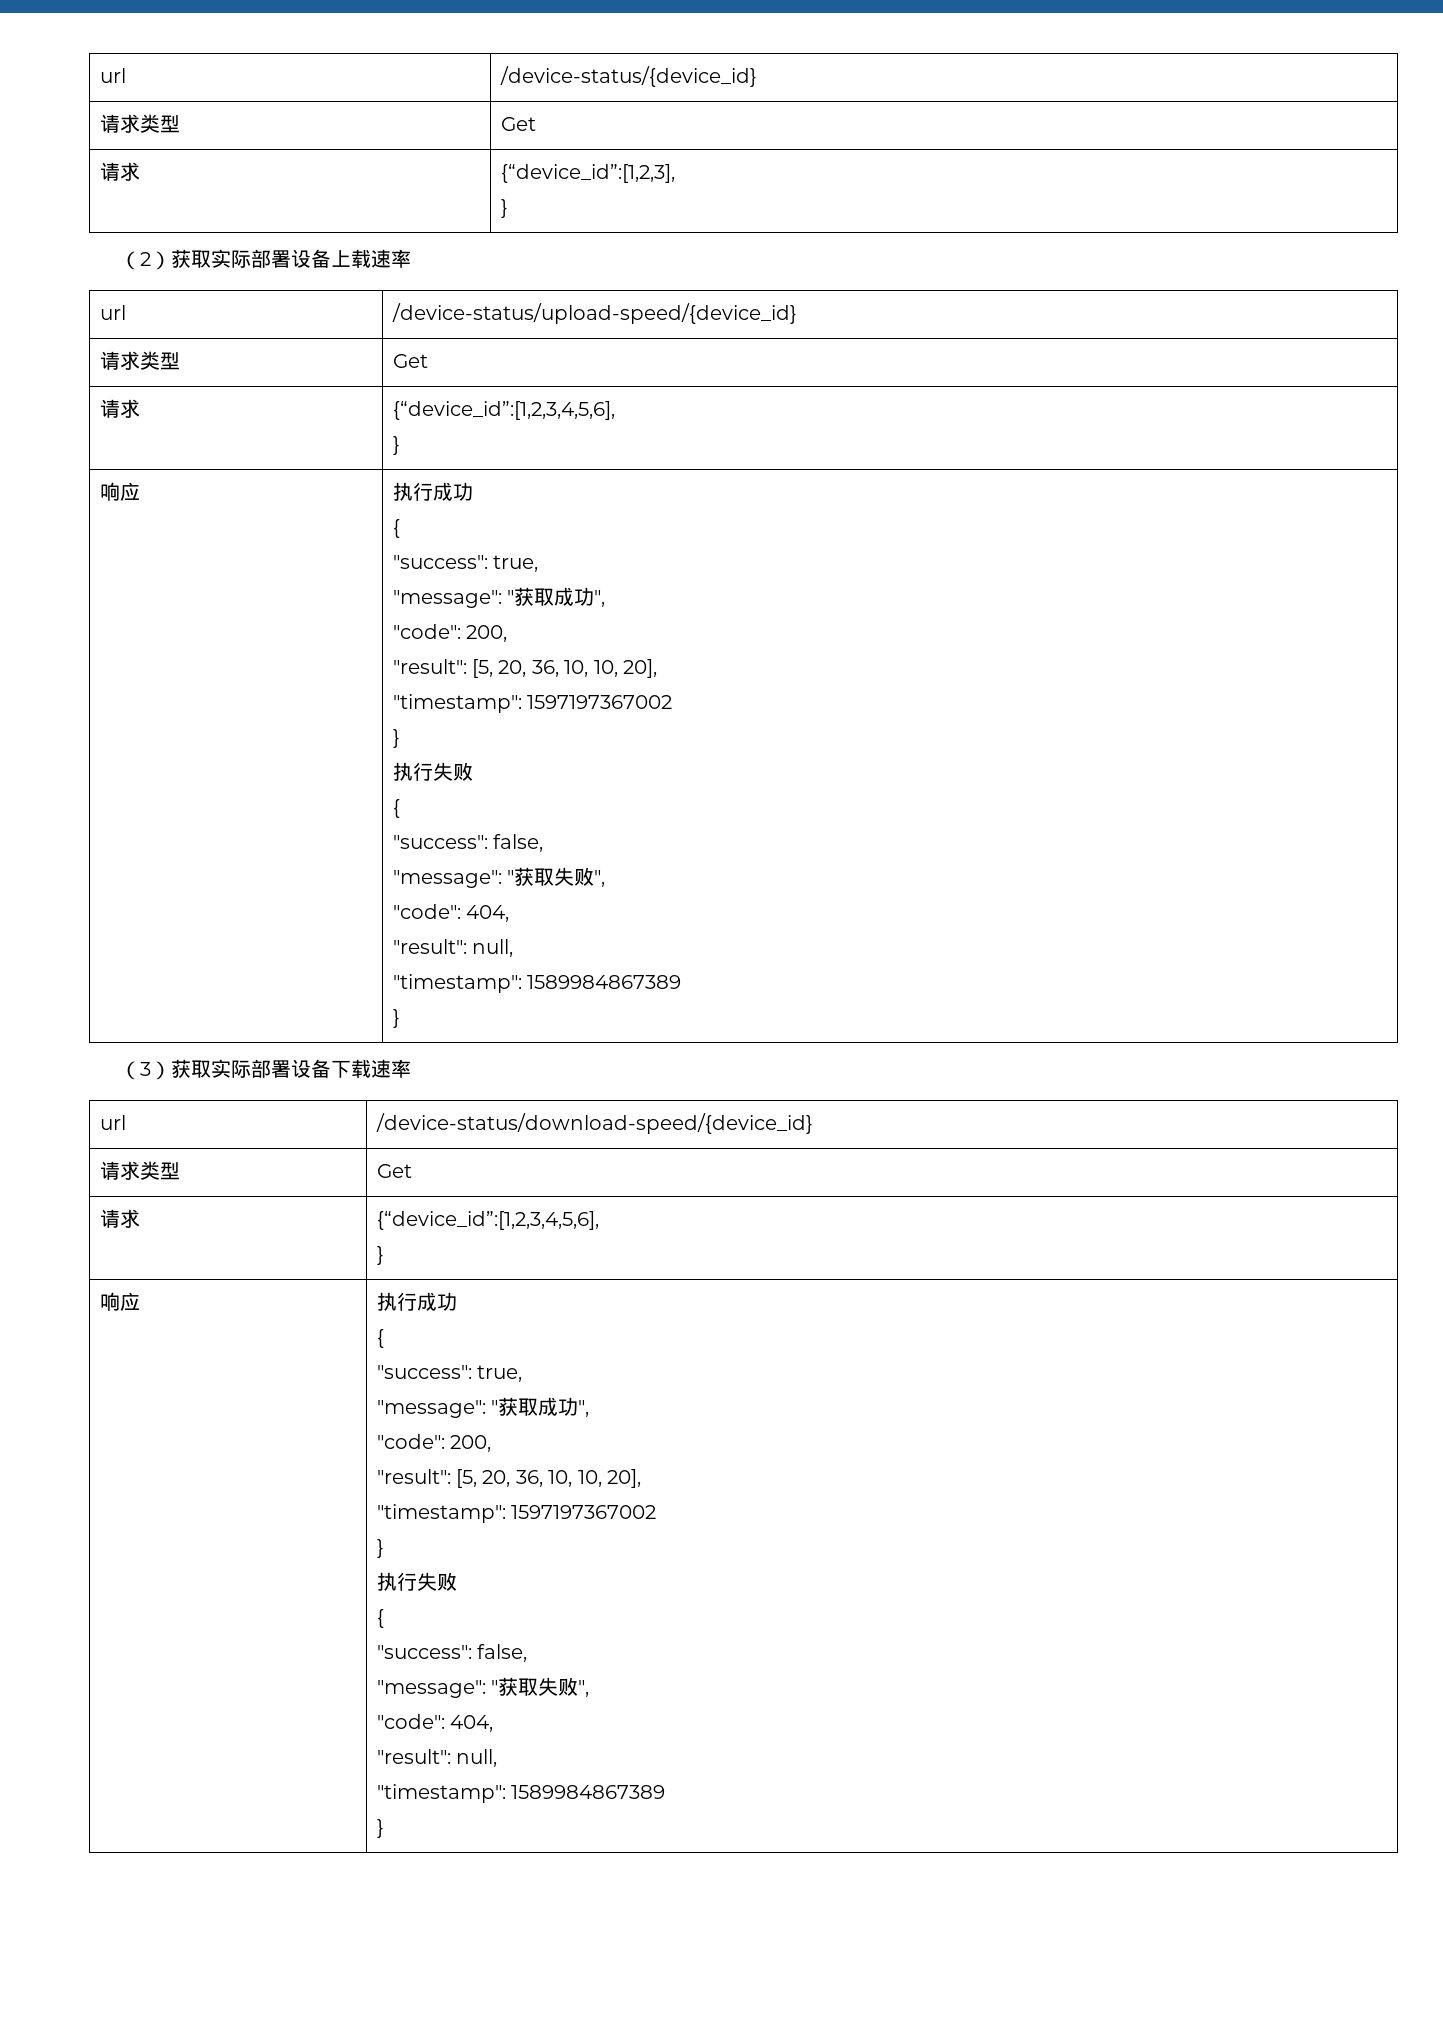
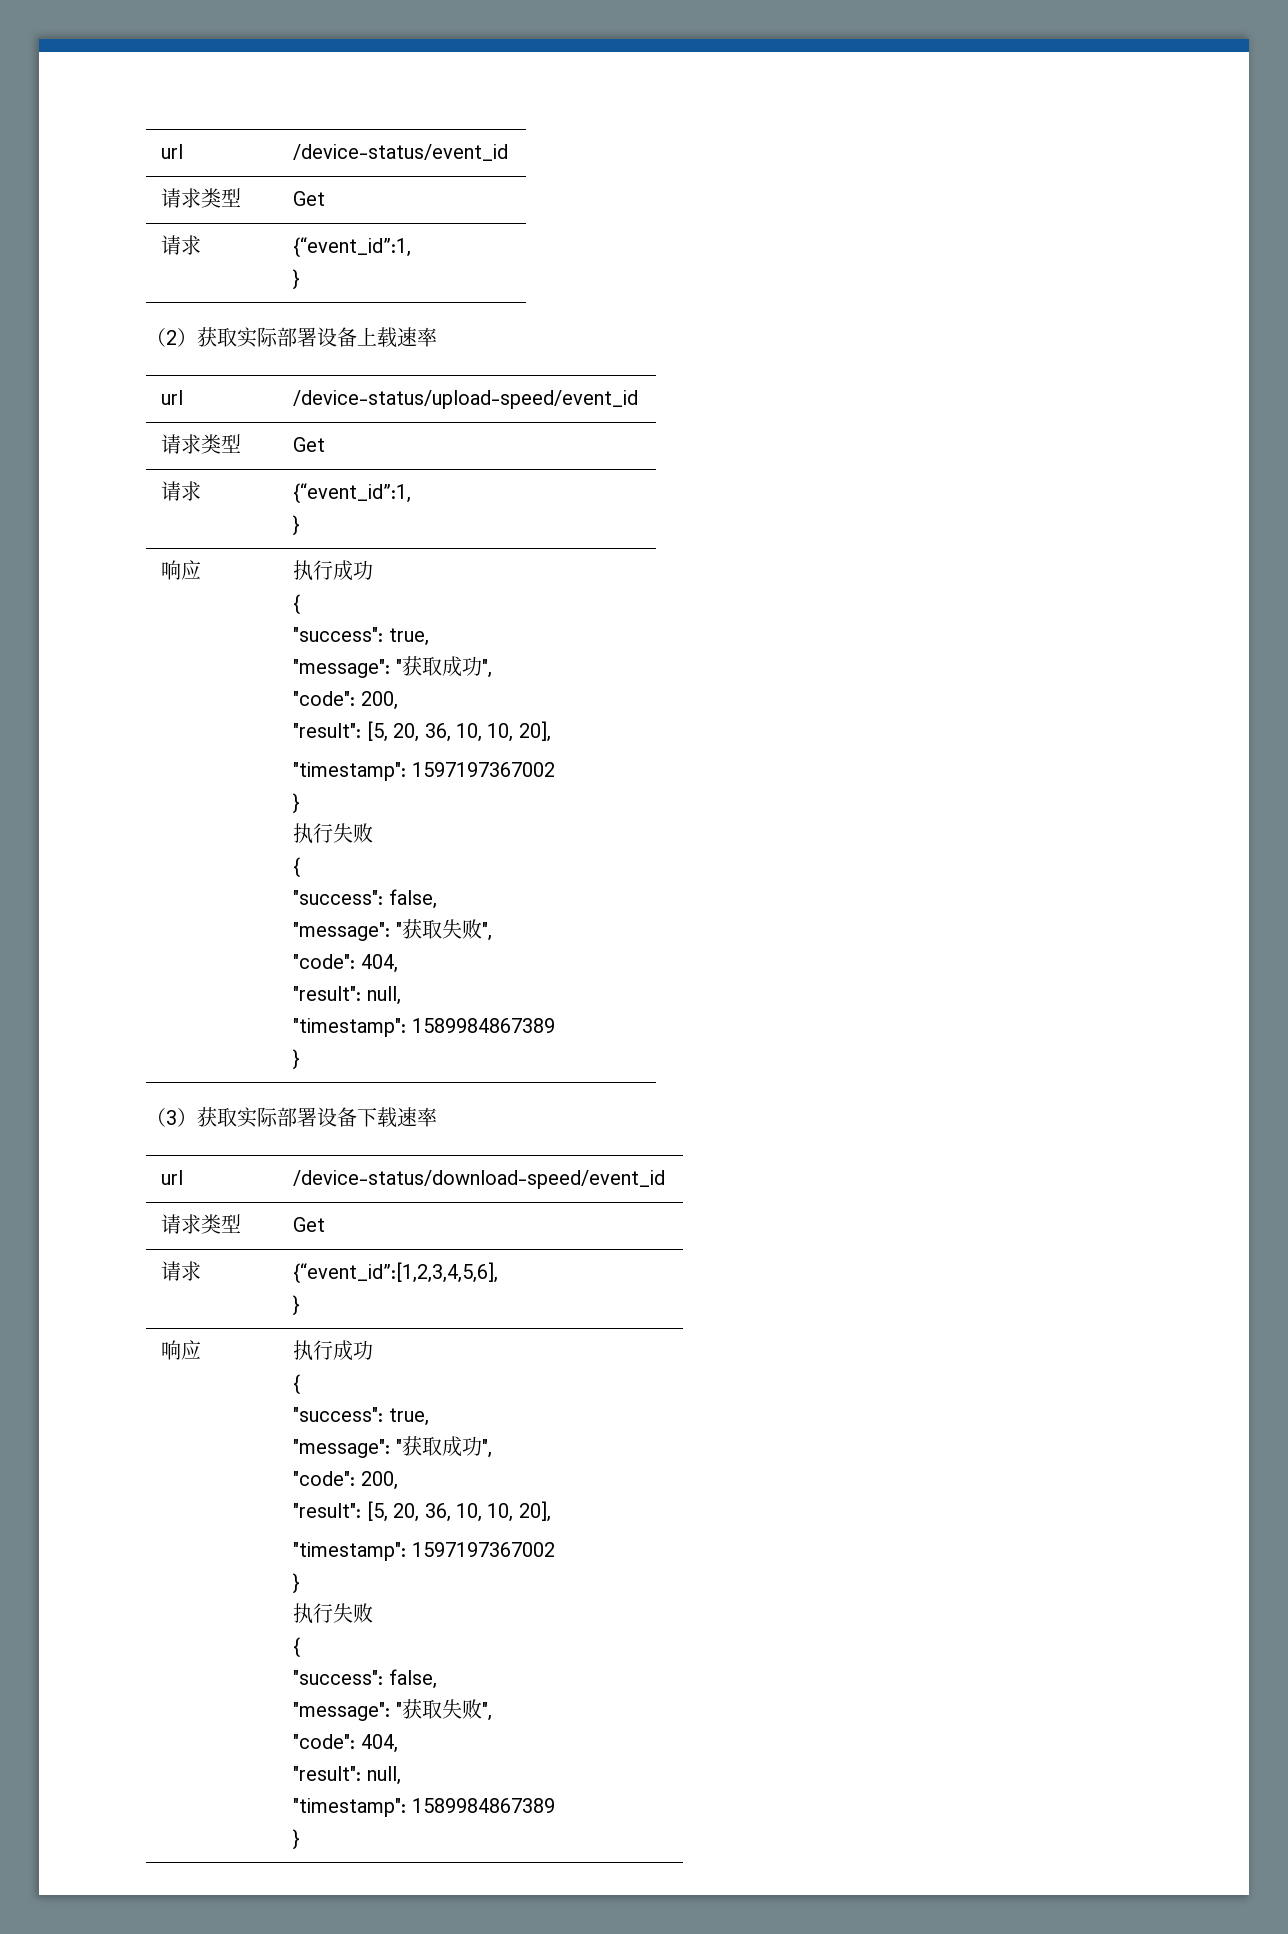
- url | /device-status/{device_id}
+ url | /device-status/event_id
  请求类型 | Get
- 请求 | {“device_id”:[1,2,3],
+ 请求 | {“event_id”:1,
- url | /device-status/upload-speed/{device_id}
+ url | /device-status/upload-speed/event_id
  请求类型 | Get
- 请求 | {“device_id”:[1,2,3,4,5,6],
+ 请求 | {“event_id”:1,
- url | /device-status/download-speed/{device_id}
+ url | /device-status/download-speed/event_id
  请求类型 | Get
- 请求 | {“device_id”:[1,2,3,4,5,6],
+ 请求 | {“event_id”:[1,2,3,4,5,6],

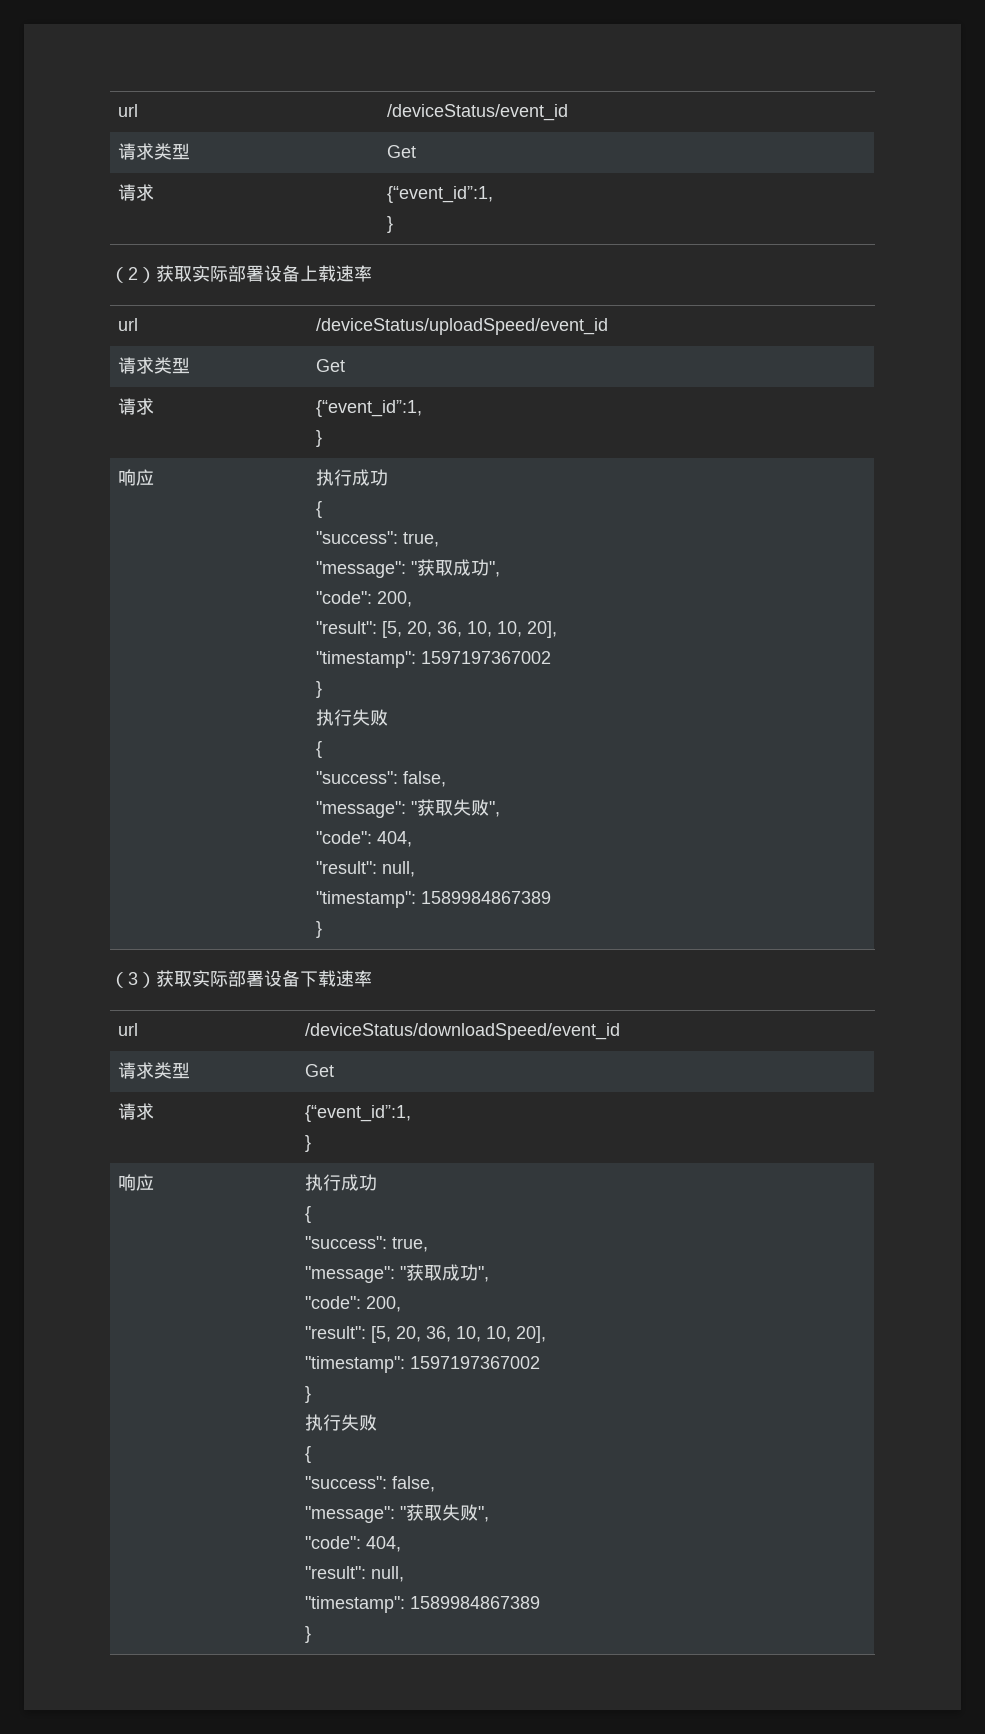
- url | /device-status/event_id
+ url | /deviceStatus/event_id
- url | /device-status/upload-speed/event_id
+ url | /deviceStatus/uploadSpeed/event_id
- url | /device-status/download-speed/event_id
+ url | /deviceStatus/downloadSpeed/event_id
  请求类型 | Get
- 请求 | {“event_id”:[1,2,3,4,5,6],
+ 请求 | {“event_id”:1,

